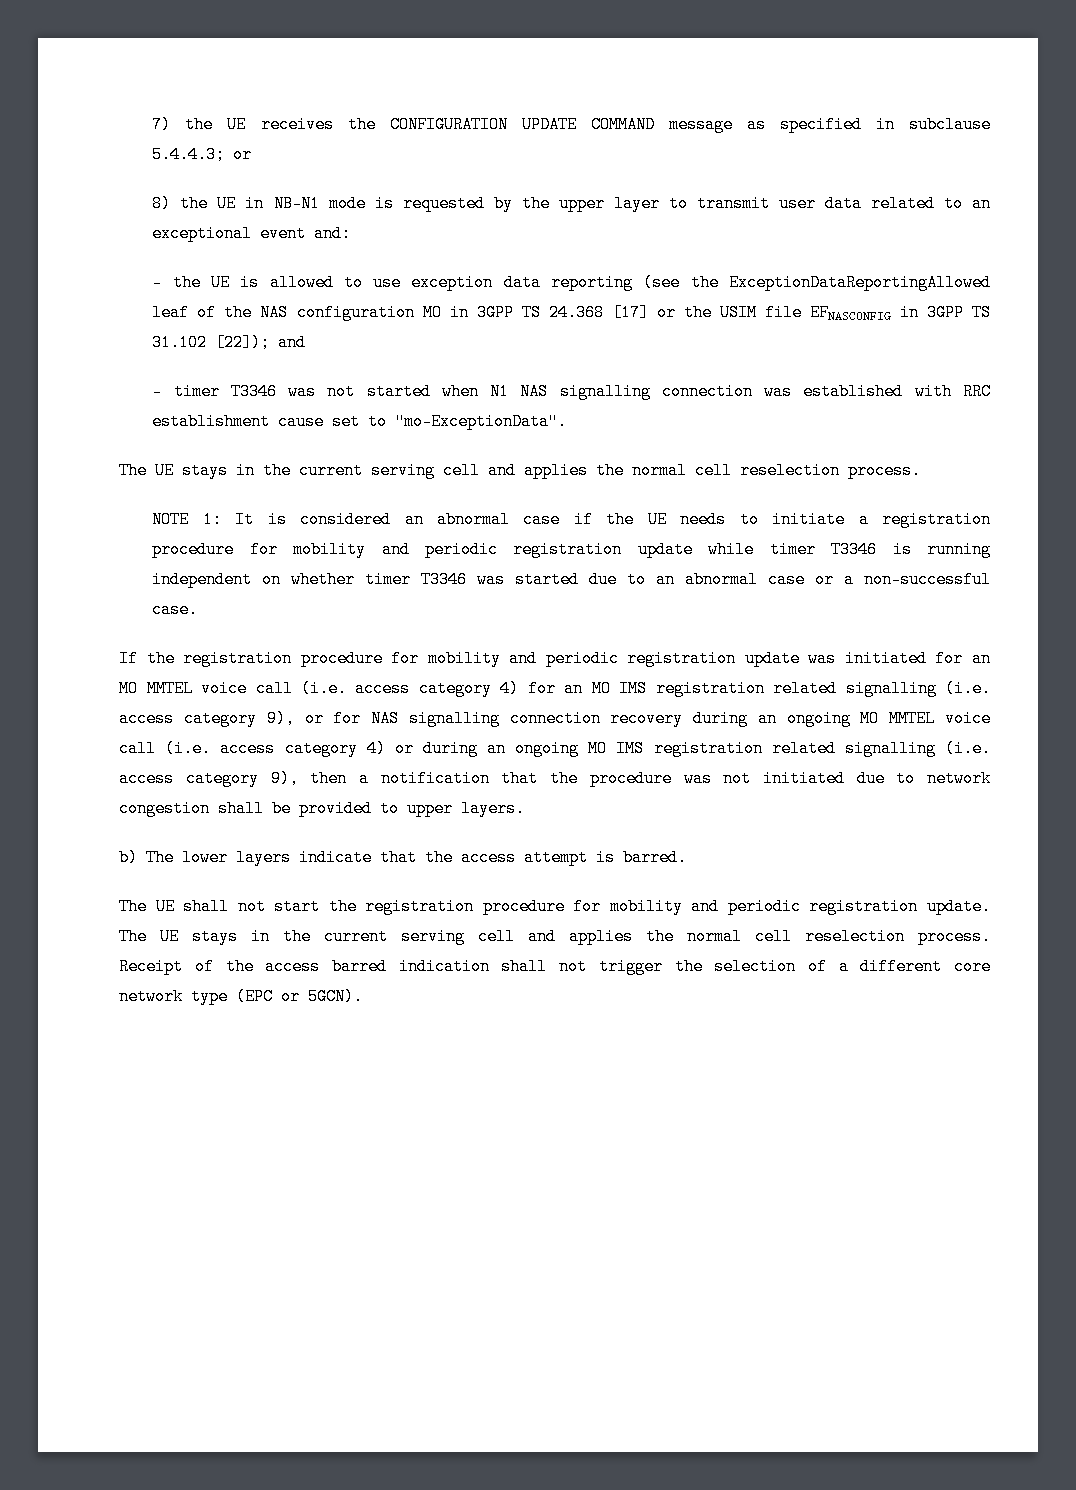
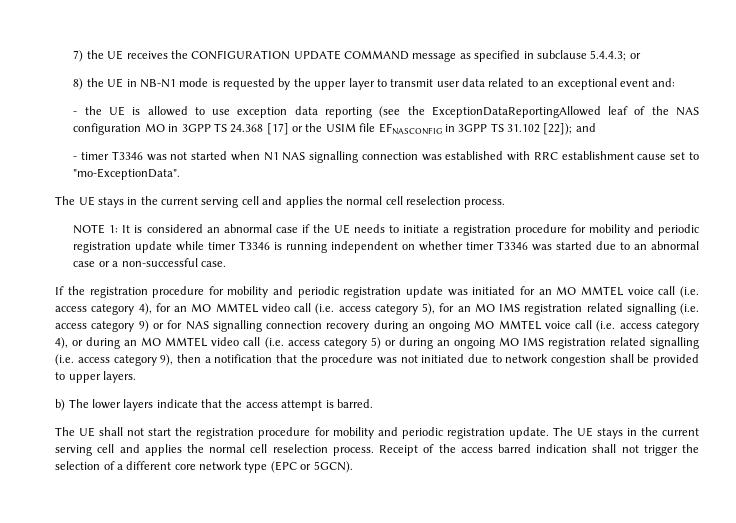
- If the registration procedure for mobility and periodic registration update was initiated for an MO MMTEL voice call (i.e. access category 4) for an MO IMS registration related signalling (i.e. access category 9), or for NAS signalling connection recovery during an ongoing MO MMTEL voice call (i.e. access category 4) or during an ongoing MO IMS registration related signalling (i.e. access category 9), then a notification that the procedure was not initiated due to network congestion shall be provided to upper layers.
+ If the registration procedure for mobility and periodic registration update was initiated for an MO MMTEL voice call (i.e. access category 4), for an MO MMTEL video call (i.e. access category 5), for an MO IMS registration related signalling (i.e. access category 9) or for NAS signalling connection recovery during an ongoing MO MMTEL voice call (i.e. access category 4), or during an MO MMTEL video call (i.e. access category 5) or during an ongoing MO IMS registration related signalling (i.e. access category 9), then a notification that the procedure was not initiated due to network congestion shall be provided to upper layers.

